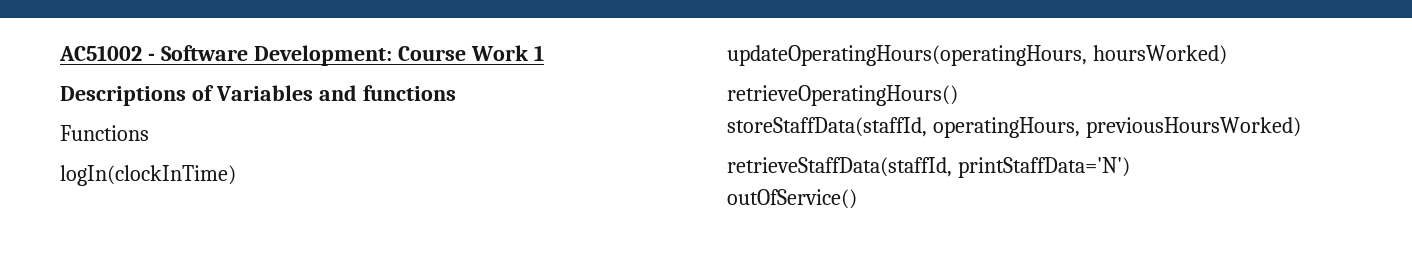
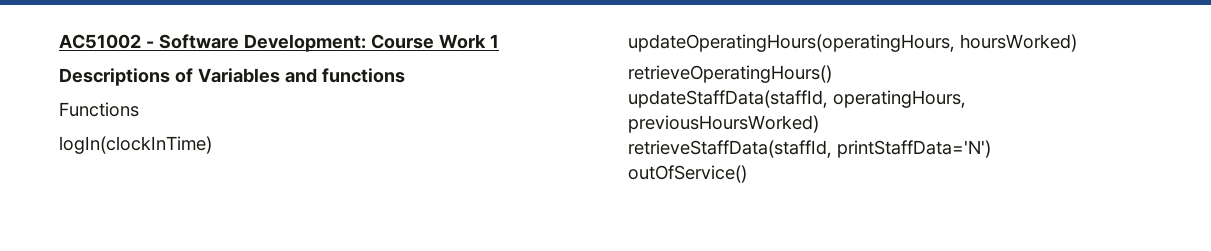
- storeStaffData(staffId, operatingHours, previousHoursWorked)
+ updateStaffData(staffId, operatingHours, previousHoursWorked)

